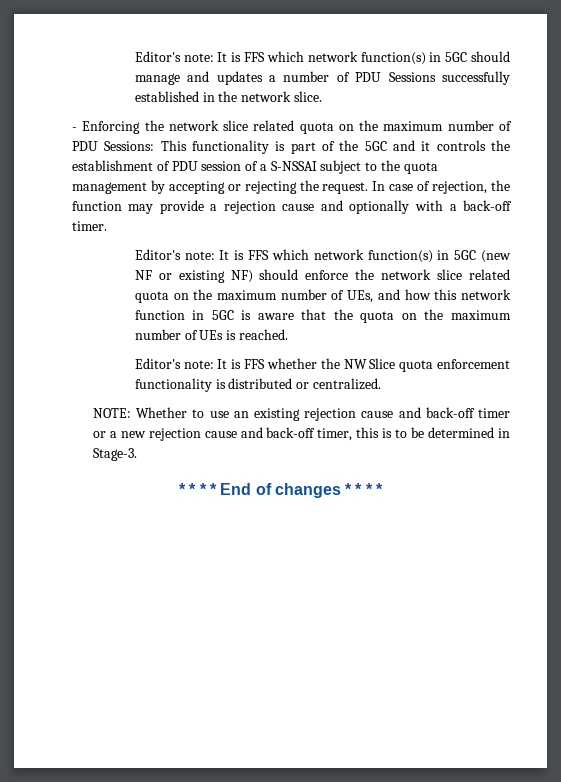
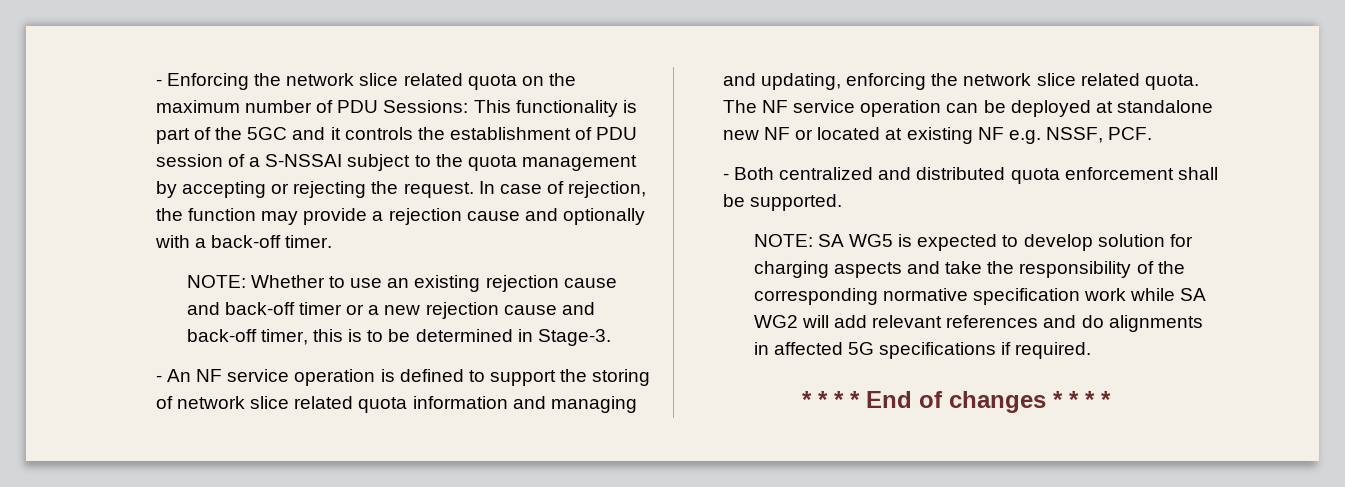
- Editor's note: It is FFS which network function(s) in 5GC should manage and updates a number of PDU Sessions successfully established in the network slice.
- Editor's note: It is FFS which network function(s) in 5GC (new NF or existing NF) should enforce the network slice related quota on the maximum number of UEs, and how this network function in 5GC is aware that the quota on the maximum number of UEs is reached.
- Editor's note: It is FFS whether the NW Slice quota enforcement functionality is distributed or centralized.
+ - An NF service operation is defined to support the storing of network slice related quota information and managing and updating, enforcing the network slice related quota. The NF service operation can be deployed at standalone new NF or located at existing NF e.g. NSSF, PCF.
+ - Both centralized and distributed quota enforcement shall be supported.
+ NOTE: SA WG5 is expected to develop solution for charging aspects and take the responsibility of the corresponding normative specification work while SA WG2 will add relevant references and do alignments in affected 5G specifications if required.

